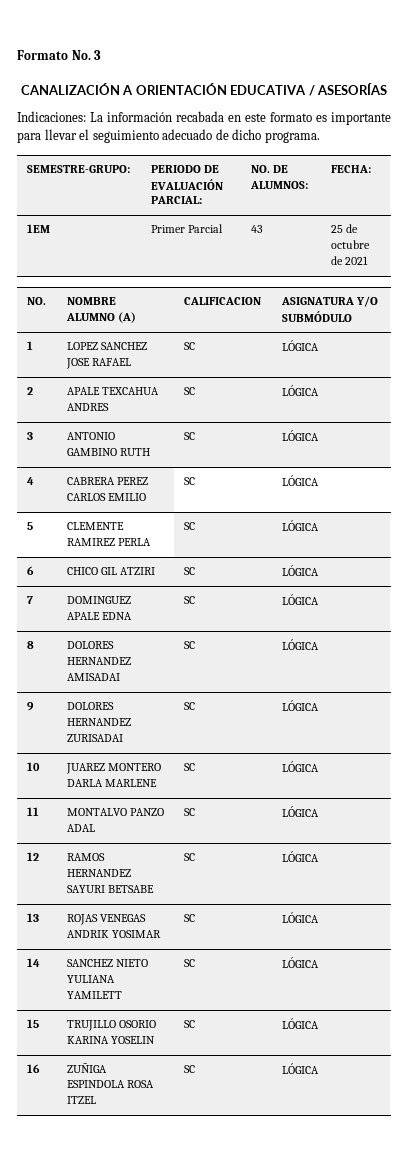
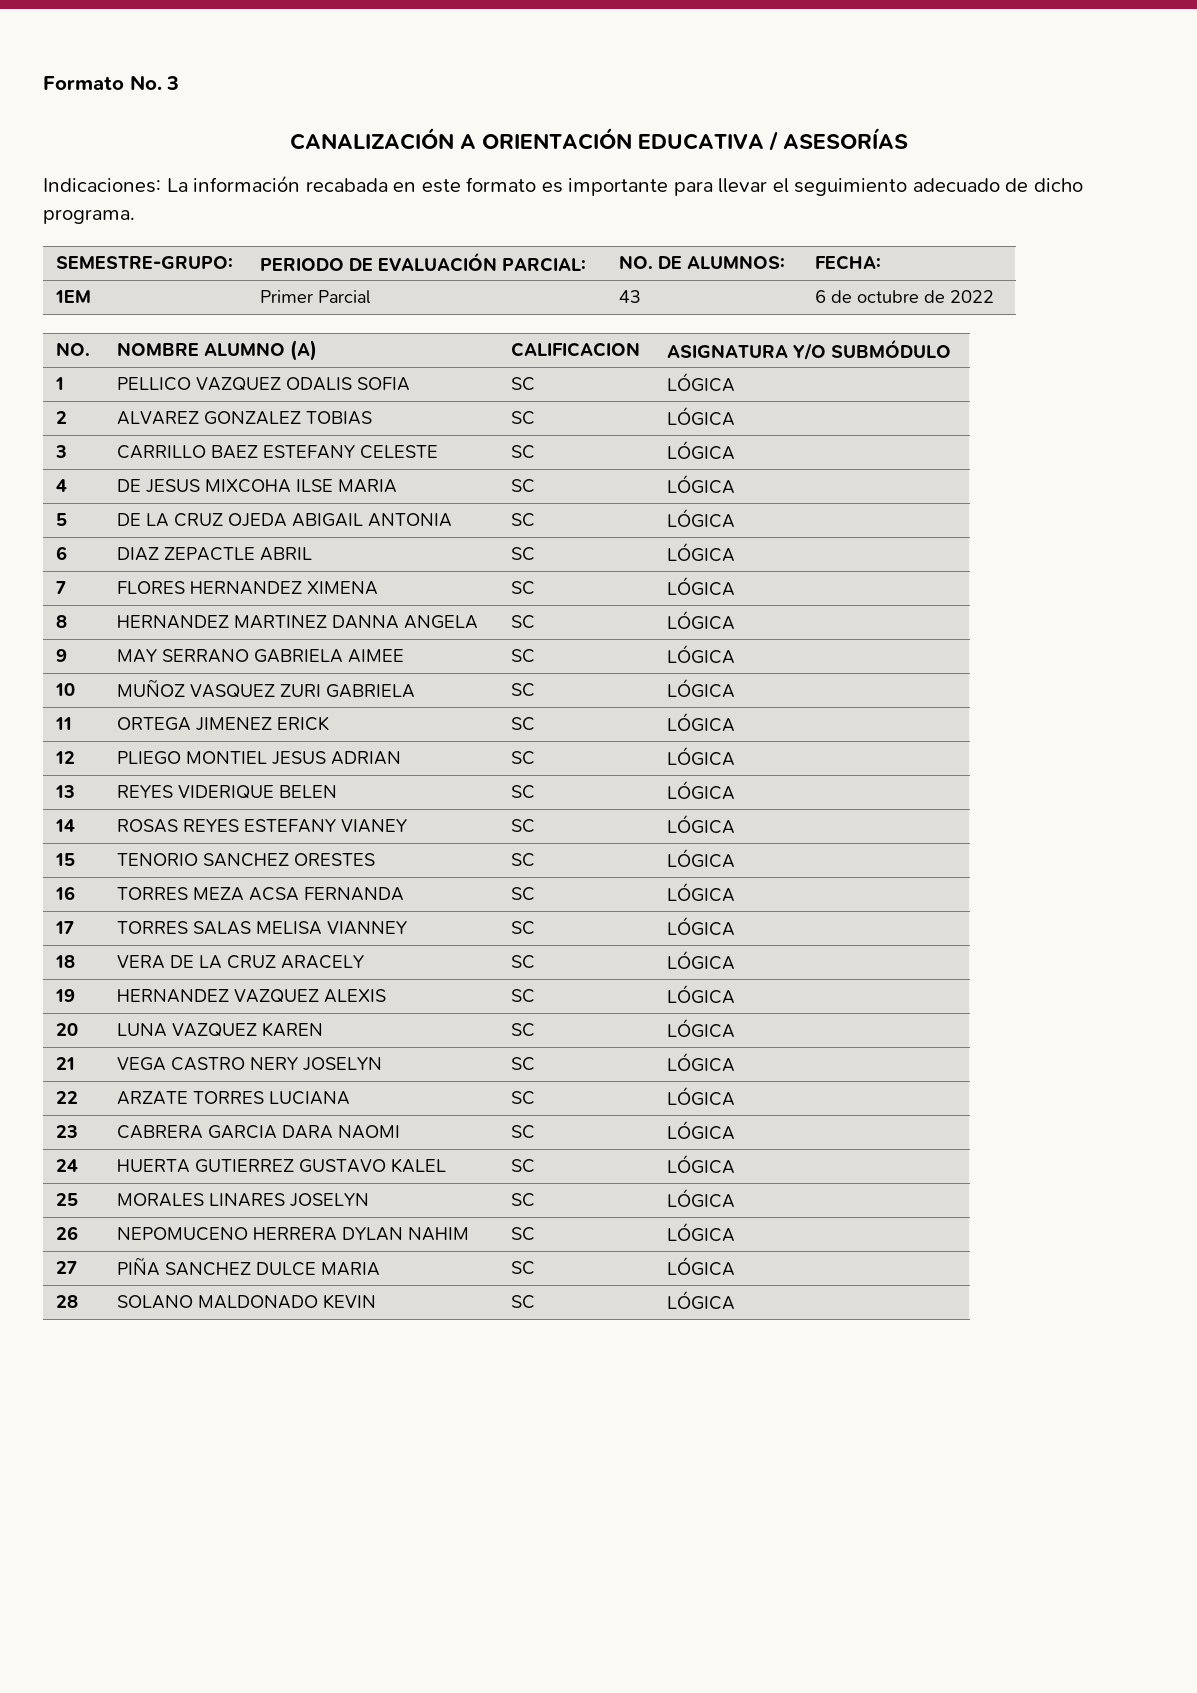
- 1EM | Primer Parcial | 43 | 25 de octubre de 2021
+ 1EM | Primer Parcial | 43 | 6 de octubre de 2022
- 1 | LOPEZ SANCHEZ JOSE RAFAEL | SC | LÓGICA
+ 1 | PELLICO VAZQUEZ ODALIS SOFIA | SC | LÓGICA
- 2 | APALE TEXCAHUA ANDRES | SC | LÓGICA
+ 2 | ALVAREZ GONZALEZ TOBIAS | SC | LÓGICA
- 3 | ANTONIO GAMBINO RUTH | SC | LÓGICA
+ 3 | CARRILLO BAEZ ESTEFANY CELESTE | SC | LÓGICA
- 4 | CABRERA PEREZ CARLOS EMILIO | SC | LÓGICA
- 5 | CLEMENTE RAMIREZ PERLA | SC | LÓGICA
+ 4 | DE JESUS MIXCOHA ILSE MARIA | SC | LÓGICA
+ 5 | DE LA CRUZ OJEDA ABIGAIL ANTONIA | SC | LÓGICA
- 6 | CHICO GIL ATZIRI | SC | LÓGICA
+ 6 | DIAZ ZEPACTLE ABRIL | SC | LÓGICA
- 7 | DOMINGUEZ APALE EDNA | SC | LÓGICA
+ 7 | FLORES HERNANDEZ XIMENA | SC | LÓGICA
- 8 | DOLORES HERNANDEZ AMISADAI | SC | LÓGICA
+ 8 | HERNANDEZ MARTINEZ DANNA ANGELA | SC | LÓGICA
- 9 | DOLORES HERNANDEZ ZURISADAI | SC | LÓGICA
+ 9 | MAY SERRANO GABRIELA AIMEE | SC | LÓGICA
- 10 | JUAREZ MONTERO DARLA MARLENE | SC | LÓGICA
+ 10 | MUÑOZ VASQUEZ ZURI GABRIELA | SC | LÓGICA
- 11 | MONTALVO PANZO ADAL | SC | LÓGICA
+ 11 | ORTEGA JIMENEZ ERICK | SC | LÓGICA
- 12 | RAMOS HERNANDEZ SAYURI BETSABE | SC | LÓGICA
+ 12 | PLIEGO MONTIEL JESUS ADRIAN | SC | LÓGICA
- 13 | ROJAS VENEGAS ANDRIK YOSIMAR | SC | LÓGICA
+ 13 | REYES VIDERIQUE BELEN | SC | LÓGICA
- 14 | SANCHEZ NIETO YULIANA YAMILETT | SC | LÓGICA
+ 14 | ROSAS REYES ESTEFANY VIANEY | SC | LÓGICA
- 15 | TRUJILLO OSORIO KARINA YOSELIN | SC | LÓGICA
+ 15 | TENORIO SANCHEZ ORESTES | SC | LÓGICA
- 16 | ZUÑIGA ESPINDOLA ROSA ITZEL | SC | LÓGICA
+ 16 | TORRES MEZA ACSA FERNANDA | SC | LÓGICA
+ 17 | TORRES SALAS MELISA VIANNEY | SC | LÓGICA
+ 18 | VERA DE LA CRUZ ARACELY | SC | LÓGICA
+ 19 | HERNANDEZ VAZQUEZ ALEXIS | SC | LÓGICA
+ 20 | LUNA VAZQUEZ KAREN | SC | LÓGICA
+ 21 | VEGA CASTRO NERY JOSELYN | SC | LÓGICA
+ 22 | ARZATE TORRES LUCIANA | SC | LÓGICA
+ 23 | CABRERA GARCIA DARA NAOMI | SC | LÓGICA
+ 24 | HUERTA GUTIERREZ GUSTAVO KALEL | SC | LÓGICA
+ 25 | MORALES LINARES JOSELYN | SC | LÓGICA
+ 26 | NEPOMUCENO HERRERA DYLAN NAHIM | SC | LÓGICA
+ 27 | PIÑA SANCHEZ DULCE MARIA | SC | LÓGICA
+ 28 | SOLANO MALDONADO KEVIN | SC | LÓGICA

